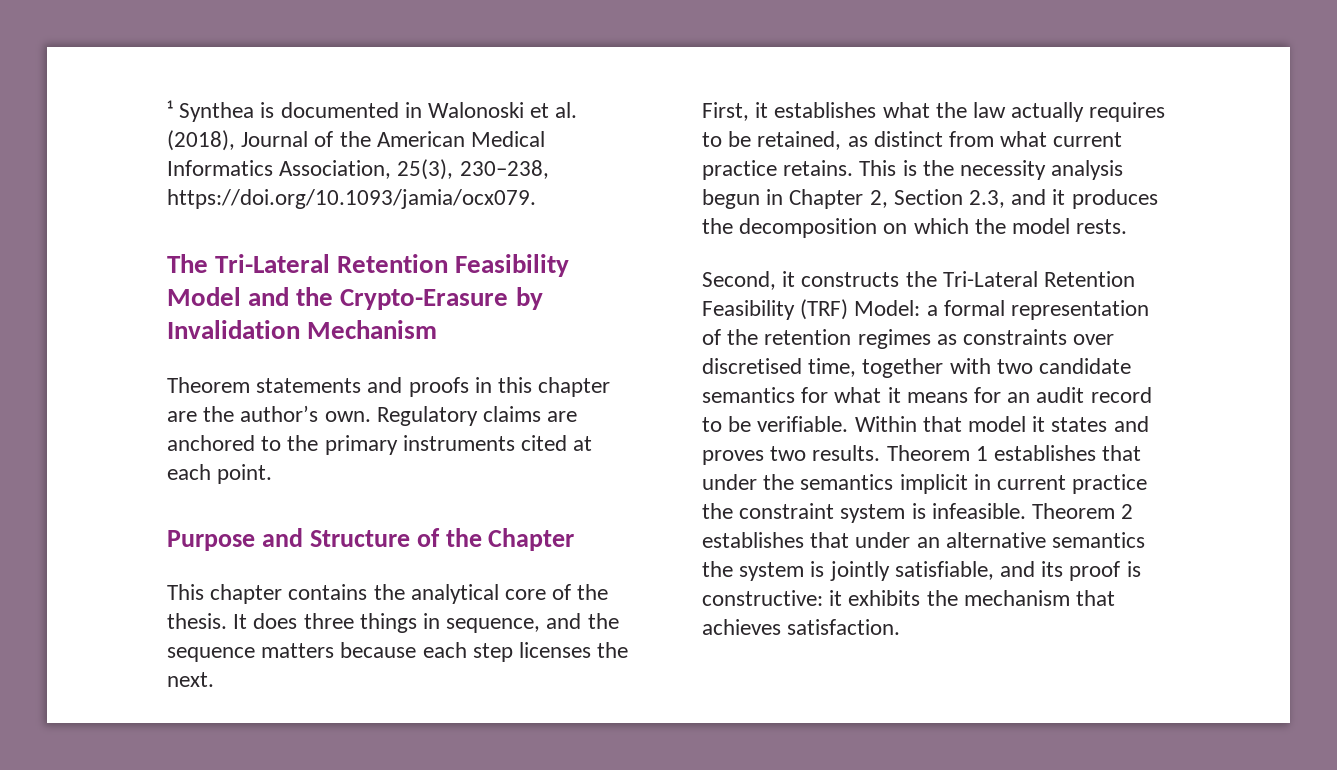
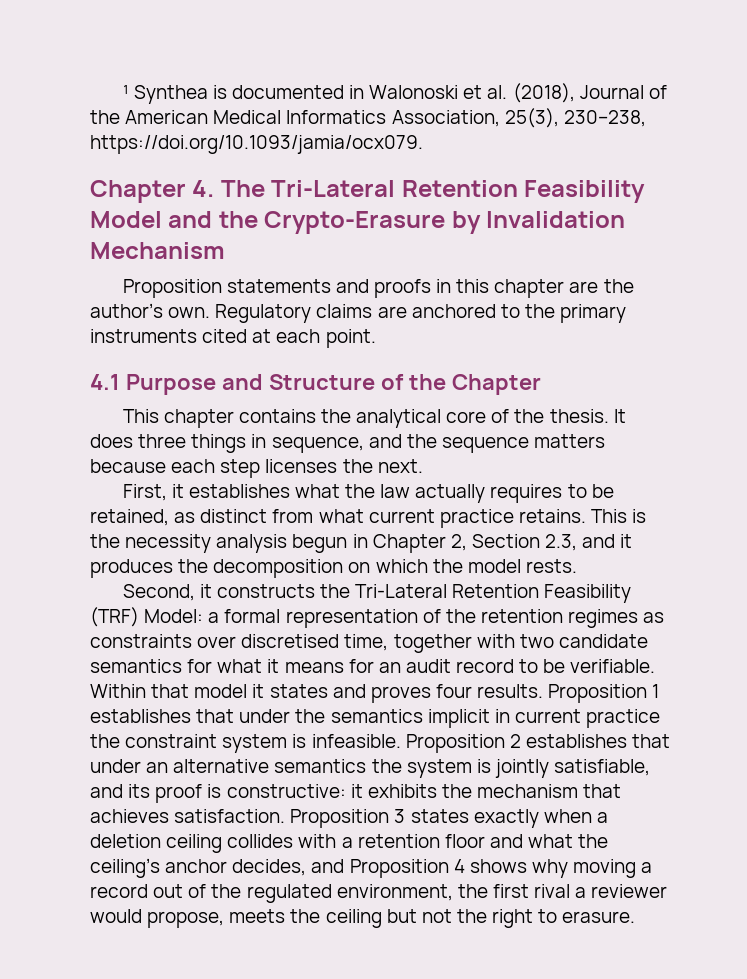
- The Tri-Lateral Retention Feasibility Model and the Crypto-Erasure by Invalidation Mechanism
+ Chapter 4. The Tri-Lateral Retention Feasibility Model and the Crypto-Erasure by Invalidation Mechanism
- Theorem statements and proofs in this chapter are the author’s own.
+ Proposition statements and proofs in this chapter are the author’s own.
- Purpose and Structure of the Chapter
+ 4.1 Purpose and Structure of the Chapter
- Within that model it states and proves two results. Theorem 1 establishes that under the semantics implicit in current practice the constraint system is infeasible.
+ Within that model it states and proves four results. Proposition 1 establishes that under the semantics implicit in current practice the constraint system is infeasible.
- Theorem 2 establishes that under an alternative semantics the system is jointly satisfiable, and its proof is constructive: it exhibits the mechanism that achieves satisfaction.
+ Proposition 2 establishes that under an alternative semantics the system is jointly satisfiable, and its proof is constructive: it exhibits the mechanism that achieves satisfaction.
+ Proposition 3 states exactly when a deletion ceiling collides with a retention floor and what the ceiling’s anchor decides, and Proposition 4 shows why moving a record out of the regulated environment, the first rival a reviewer would propose, meets the ceiling but not the right to erasure.

